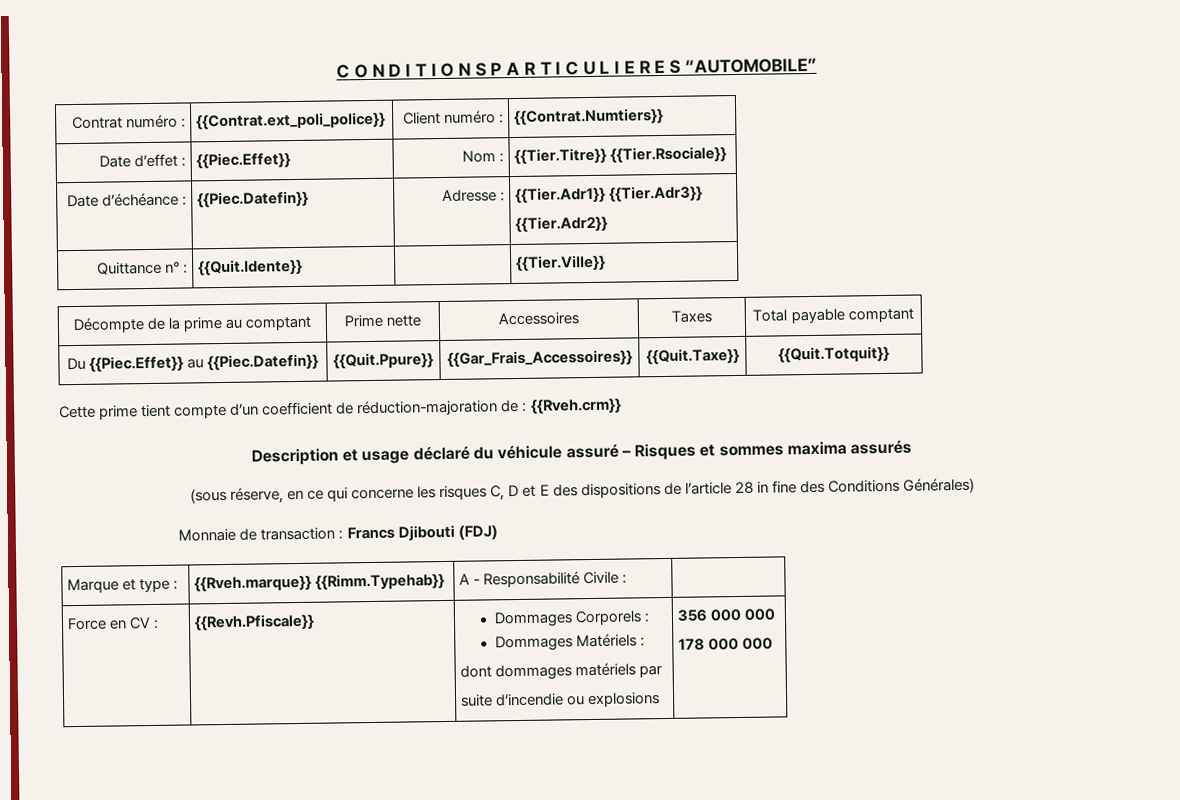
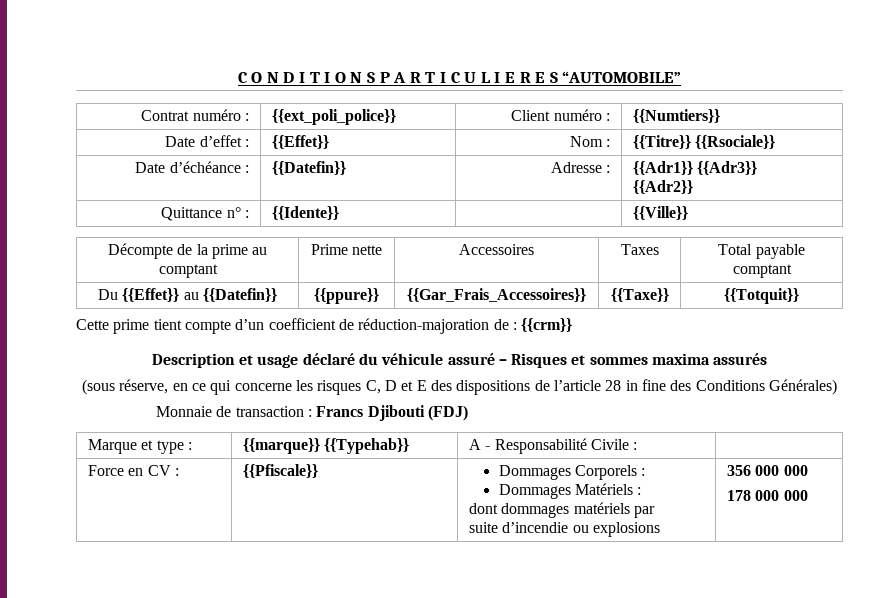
- Contrat numéro : | {{Contrat.ext_poli_police}} | Client numéro : | {{Contrat.Numtiers}}
+ Contrat numéro : | {{ext_poli_police}} | Client numéro : | {{Numtiers}}
- Date d’effet : | {{Piec.Effet}} | Nom : | {{Tier.Titre}} {{Tier.Rsociale}}
+ Date d’effet : | {{Effet}} | Nom : | {{Titre}} {{Rsociale}}
- Date d’échéance : | {{Piec.Datefin}} | Adresse : | {{Tier.Adr1}} {{Tier.Adr3}}
- {{Tier.Adr2}}
+ Date d’échéance : | {{Datefin}} | Adresse : | {{Adr1}} {{Adr3}}
+ {{Adr2}}
- Quittance n° : | {{Quit.Idente}} | | {{Tier.Ville}}
+ Quittance n° : | {{Idente}} | | {{Ville}}
- Du {{Piec.Effet}} au {{Piec.Datefin}} | {{Quit.Ppure}} | {{Gar_Frais_Accessoires}} | {{Quit.Taxe}} | {{Quit.Totquit}}
+ Du {{Effet}} au {{Datefin}} | {{ppure}} | {{Gar_Frais_Accessoires}} | {{Taxe}} | {{Totquit}}
- Cette prime tient compte d’un coefficient de réduction-majoration de : {{Rveh.crm}}
+ Cette prime tient compte d’un coefficient de réduction-majoration de : {{crm}}
- Marque et type : | {{Rveh.marque}} {{Rimm.Typehab}} | A - Responsabilité Civile : |
+ Marque et type : | {{marque}} {{Typehab}} | A - Responsabilité Civile : |
- Force en CV : | {{Revh.Pfiscale}} | Dommages Corporels :
+ Force en CV : | {{Pfiscale}} | Dommages Corporels :

